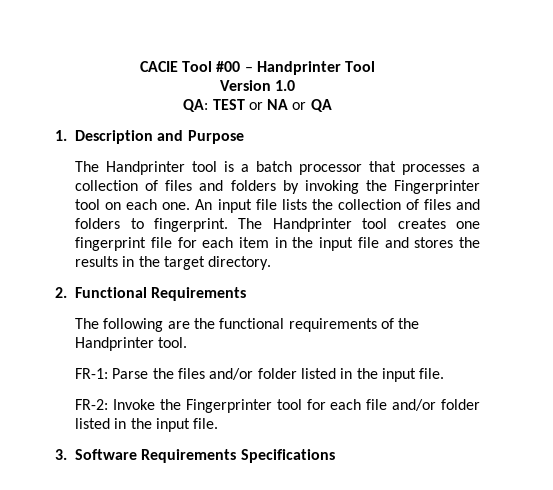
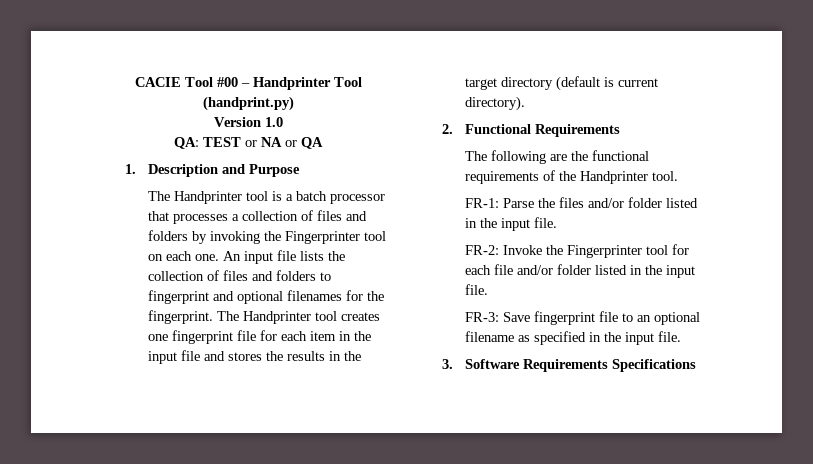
- CACIE Tool #00 – Handprinter Tool
+ CACIE Tool #00 – Handprinter Tool (handprint.py)
- An input file lists the collection of files and folders to fingerprint.
+ An input file lists the collection of files and folders to fingerprint and optional filenames for the fingerprint.
- The Handprinter tool creates one fingerprint file for each item in the input file and stores the results in the target directory.
+ The Handprinter tool creates one fingerprint file for each item in the input file and stores the results in the target directory (default is current directory).
+ FR-3: Save fingerprint file to an optional filename as specified in the input file.

